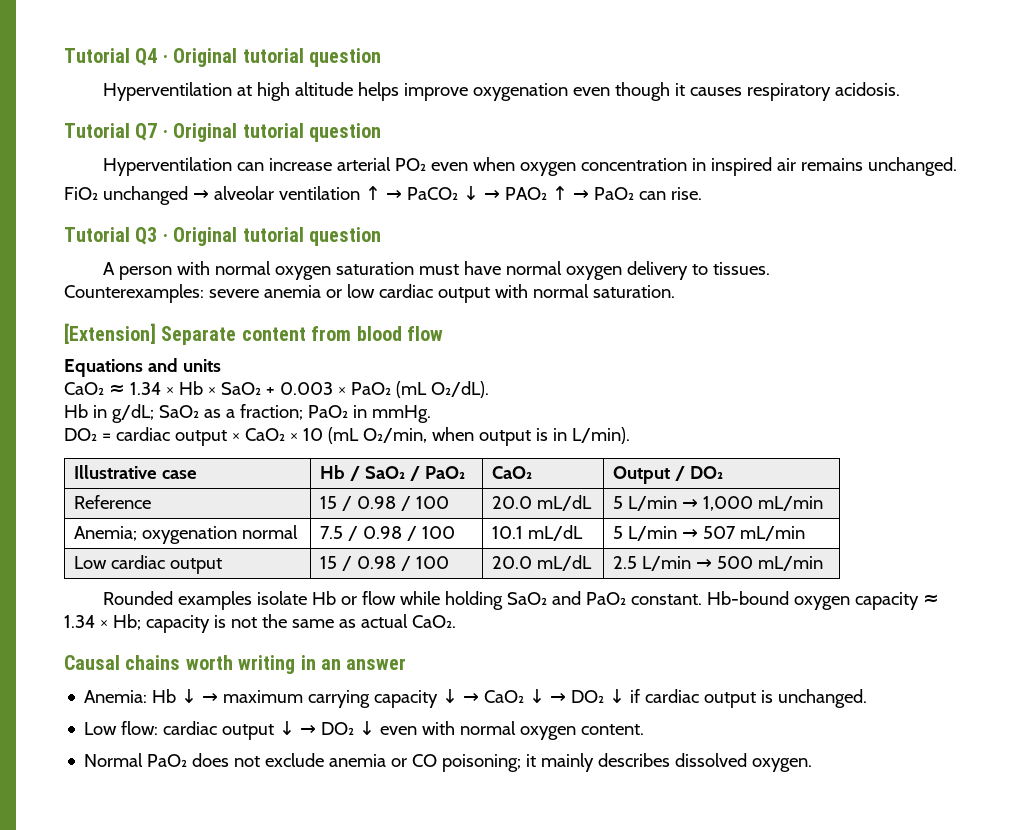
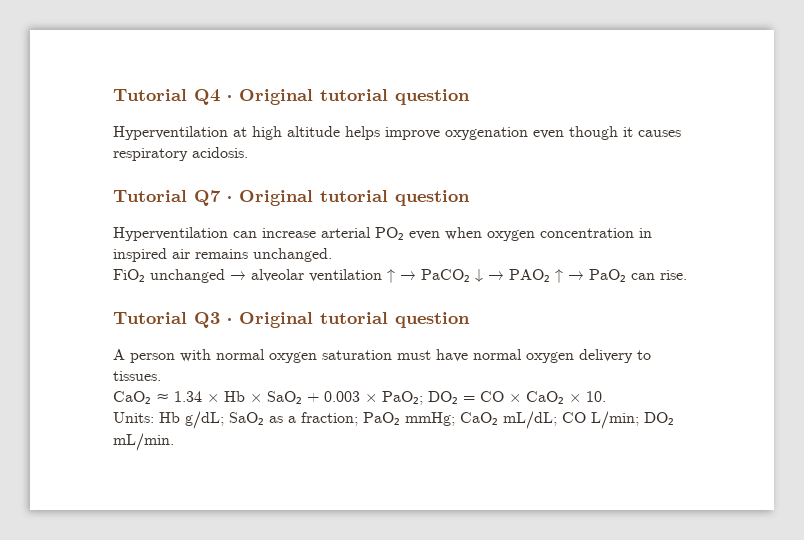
- Counterexamples: severe anemia or low cardiac output with normal saturation.
- [Extension] Separate content from blood flow
- Equations and units
- CaO₂ ≈ 1.34 × Hb × SaO₂ + 0.003 × PaO₂ (mL O₂/dL).
- Hb in g/dL; SaO₂ as a fraction; PaO₂ in mmHg.
- DO₂ = cardiac output × CaO₂ × 10 (mL O₂/min, when output is in L/min).
- Illustrative case | Hb / SaO₂ / PaO₂ | CaO₂ | Output / DO₂
- Reference | 15 / 0.98 / 100 | 20.0 mL/dL | 5 L/min → 1,000 mL/min
- Anemia; oxygenation normal | 7.5 / 0.98 / 100 | 10.1 mL/dL | 5 L/min → 507 mL/min
- Low cardiac output | 15 / 0.98 / 100 | 20.0 mL/dL | 2.5 L/min → 500 mL/min
- Rounded examples isolate Hb or flow while holding SaO₂ and PaO₂ constant. Hb-bound oxygen capacity ≈ 1.34 × Hb; capacity is not the same as actual CaO₂.
- Causal chains worth writing in an answer
- Anemia: Hb ↓ → maximum carrying capacity ↓ → CaO₂ ↓ → DO₂ ↓ if cardiac output is unchanged.
- Low flow: cardiac output ↓ → DO₂ ↓ even with normal oxygen content.
- Normal PaO₂ does not exclude anemia or CO poisoning; it mainly describes dissolved oxygen.
+ CaO₂ ≈ 1.34 × Hb × SaO₂ + 0.003 × PaO₂; DO₂ = CO × CaO₂ × 10.
+ Units: Hb g/dL; SaO₂ as a fraction; PaO₂ mmHg; CaO₂ mL/dL; CO L/min; DO₂ mL/min.

